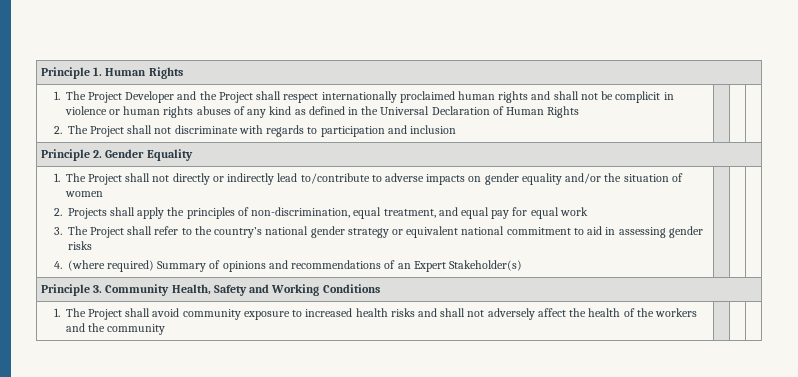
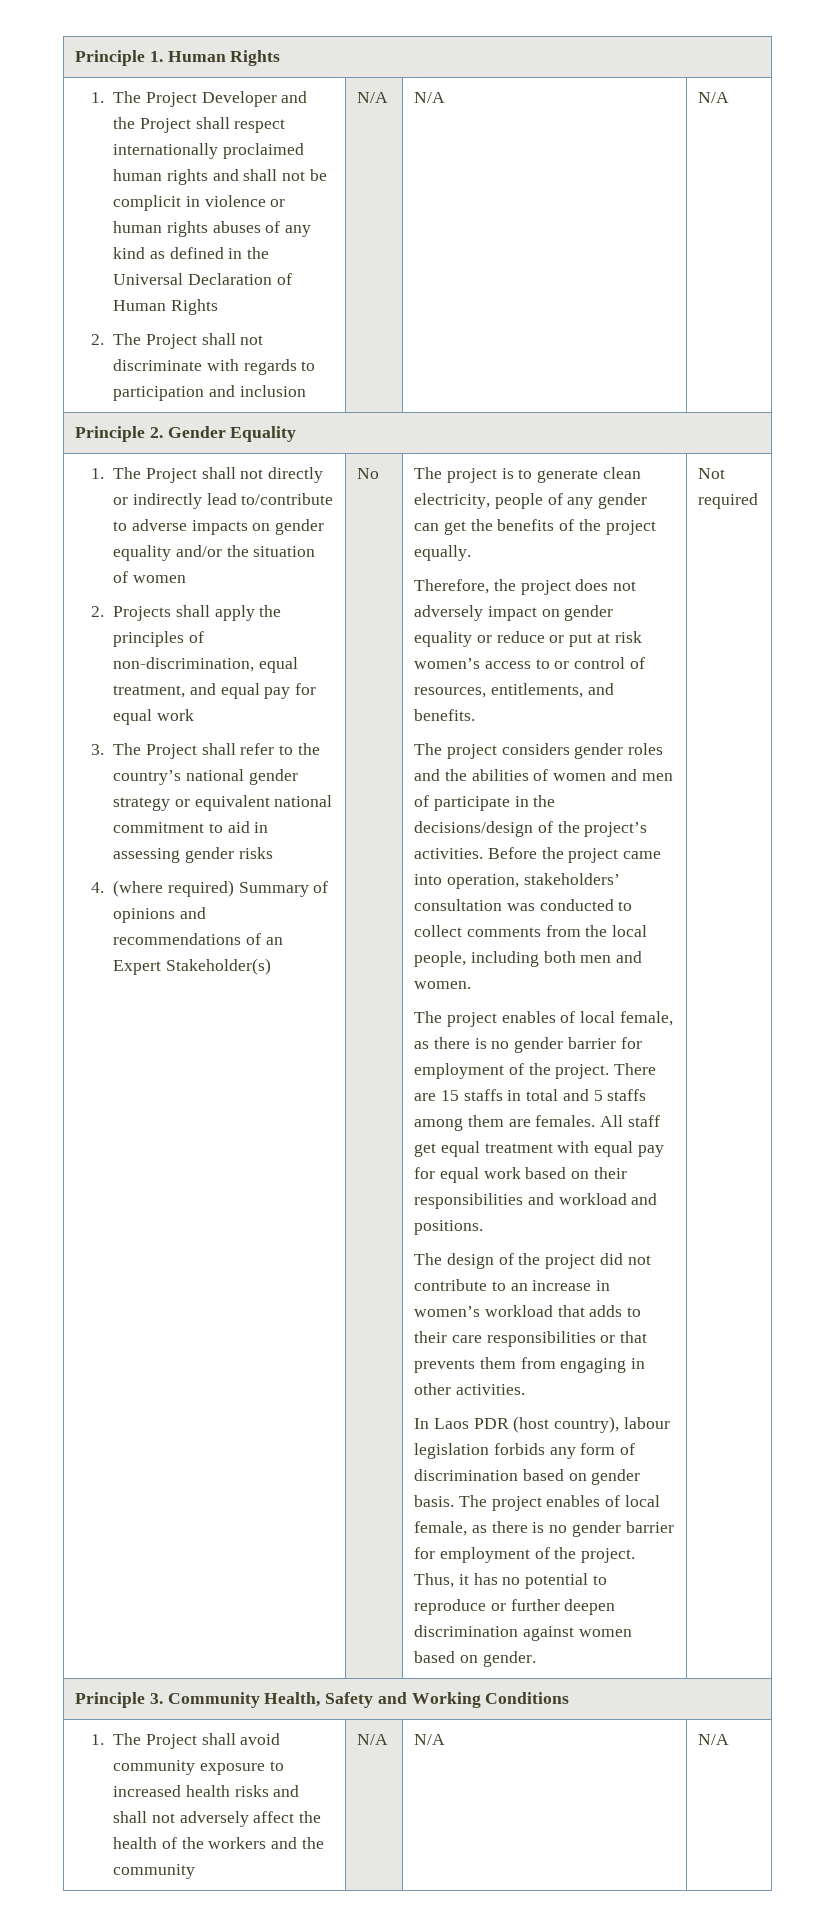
- 2. The Project shall not discriminate with regards to participation and inclusion
+ 2. The Project shall not discriminate with regards to participation and inclusion | N/A | N/A | N/A
+ No | The project is to generate clean electricity, people of any gender can get the benefits of the project equally.
+ Therefore, the project does not adversely impact on gender equality or reduce or put at risk women’s access to or control of resources, entitlements, and benefits.
+ The project considers gender roles and the abilities of women and men of participate in the decisions/design of the project’s activities. Before the project came into operation, stakeholders’ consultation was conducted to collect comments from the local people, including both men and women.
+ The project enables of local female, as there is no gender barrier for employment of the project. There are 15 staffs in total and 5 staffs among them are females. All staff get equal treatment with equal pay for equal work based on their responsibilities and workload and positions.
+ The design of the project did not contribute to an increase in women’s workload that adds to their care responsibilities or that prevents them from engaging in other activities.
+ In Laos PDR (host country), labour legislation forbids any form of discrimination based on gender basis. The project enables of local female, as there is no gender barrier for employment of the project. Thus, it has no potential to reproduce or further deepen discrimination against women based on gender. | Not required
- 1. The Project shall avoid community exposure to increased health risks and shall not adversely affect the health of the workers and the community | | |
+ 1. The Project shall avoid community exposure to increased health risks and shall not adversely affect the health of the workers and the community | N/A | N/A | N/A

